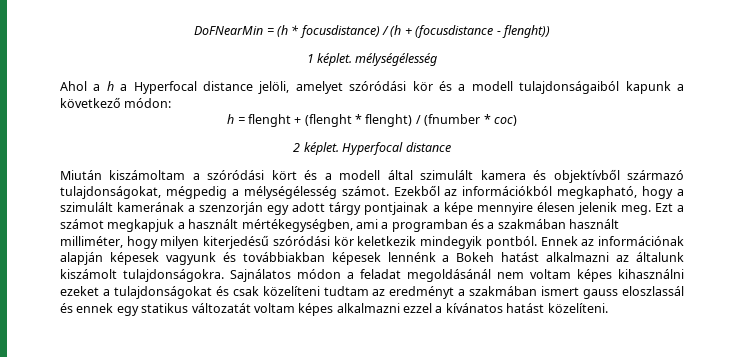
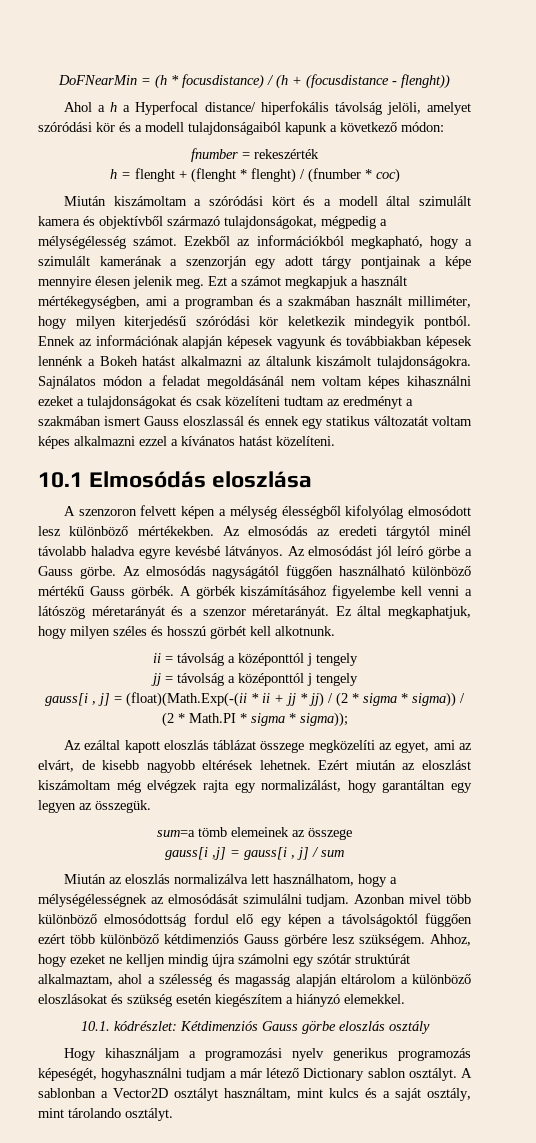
- 1 képlet. mélységélesség
- Ahol a h a Hyperfocal distance jelöli, amelyet szóródási kör és a modell tulajdonságaiból kapunk a következő módon:
+ Ahol a h a Hyperfocal distance/ hiperfokális távolság jelöli, amelyet szóródási kör és a modell tulajdonságaiból kapunk a következő módon:
+ fnumber = rekeszérték
- 2 képlet. Hyperfocal distance
- Sajnálatos módon a feladat megoldásánál nem voltam képes kihasználni ezeket a tulajdonságokat és csak közelíteni tudtam az eredményt a szakmában ismert gauss eloszlassál és ennek egy statikus változatát voltam képes alkalmazni ezzel a kívánatos hatást közelíteni.
+ Sajnálatos módon a feladat megoldásánál nem voltam képes kihasználni ezeket a tulajdonságokat és csak közelíteni tudtam az eredményt a szakmában ismert Gauss eloszlassál és ennek egy statikus változatát voltam képes alkalmazni ezzel a kívánatos hatást közelíteni.
+ 10.1 Elmosódás eloszlása
+ A szenzoron felvett képen a mélység élességből kifolyólag elmosódott lesz különböző mértékekben. Az elmosódás az eredeti tárgytól minél távolabb haladva egyre kevésbé látványos. Az elmosódást jól leíró görbe a Gauss görbe. Az elmosódás nagyságától függően használható különböző mértékű Gauss görbék. A görbék kiszámításához figyelembe kell venni a látószög méretarányát és a szenzor méretarányát. Ez által megkaphatjuk, hogy milyen széles és hosszú görbét kell alkotnunk.
+ ii = távolság a középonttól j tengely
+ jj = távolság a középonttól j tengely
+ gauss[i , j] = (float)(Math.Exp(-(ii * ii + jj * jj) / (2 * sigma * sigma)) / (2 * Math.PI * sigma * sigma));
+ Az ezáltal kapott eloszlás táblázat összege megközelíti az egyet, ami az elvárt, de kisebb nagyobb eltérések lehetnek. Ezért miután az eloszlást kiszámoltam még elvégzek rajta egy normalizálást, hogy garantáltan egy legyen az összegük.
+ sum=a tömb elemeinek az összege
+ gauss[i ,j] = gauss[i , j] / sum
+ Miután az eloszlás normalizálva lett használhatom, hogy a mélységélességnek az elmosódását szimulálni tudjam. Azonban mivel több különböző elmosódottság fordul elő egy képen a távolságoktól függően ezért több különböző kétdimenziós Gauss görbére lesz szükségem. Ahhoz, hogy ezeket ne kelljen mindig újra számolni egy szótár struktúrát alkalmaztam, ahol a szélesség és magasság alapján eltárolom a különböző eloszlásokat és szükség esetén kiegészítem a hiányzó elemekkel.
+ 10.1. kódrészlet: Kétdimenziós Gauss görbe eloszlás osztály
+ Hogy kihasználjam a programozási nyelv generikus programozás képeségét, hogyhasználni tudjam a már létező Dictionary sablon osztályt. A sablonban a Vector2D osztályt használtam, mint kulcs és a saját osztály, mint tárolando osztályt.

